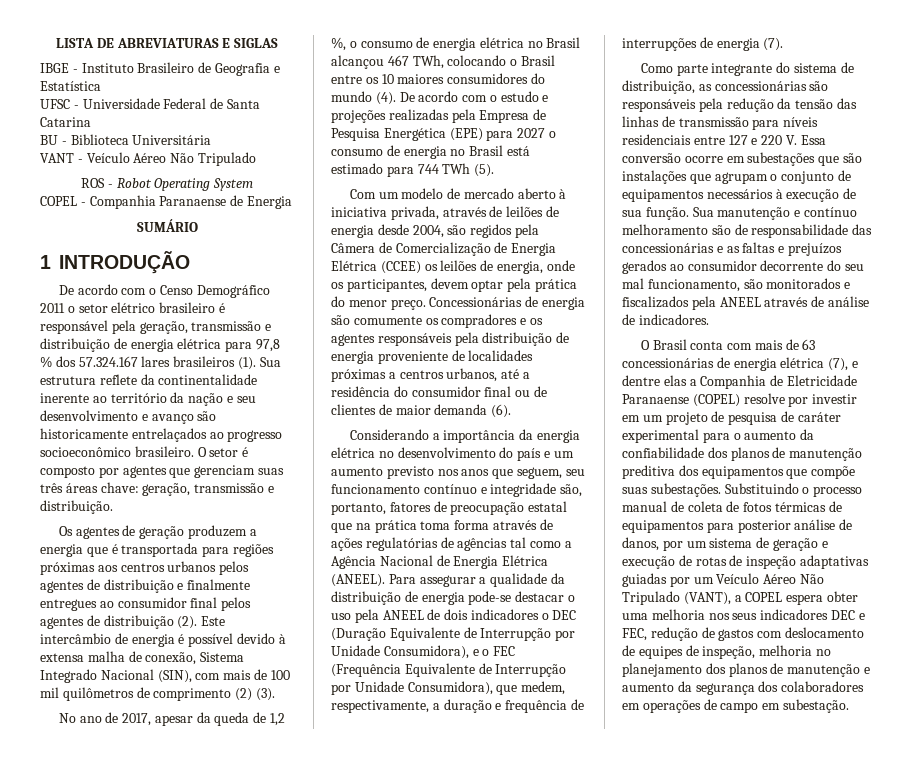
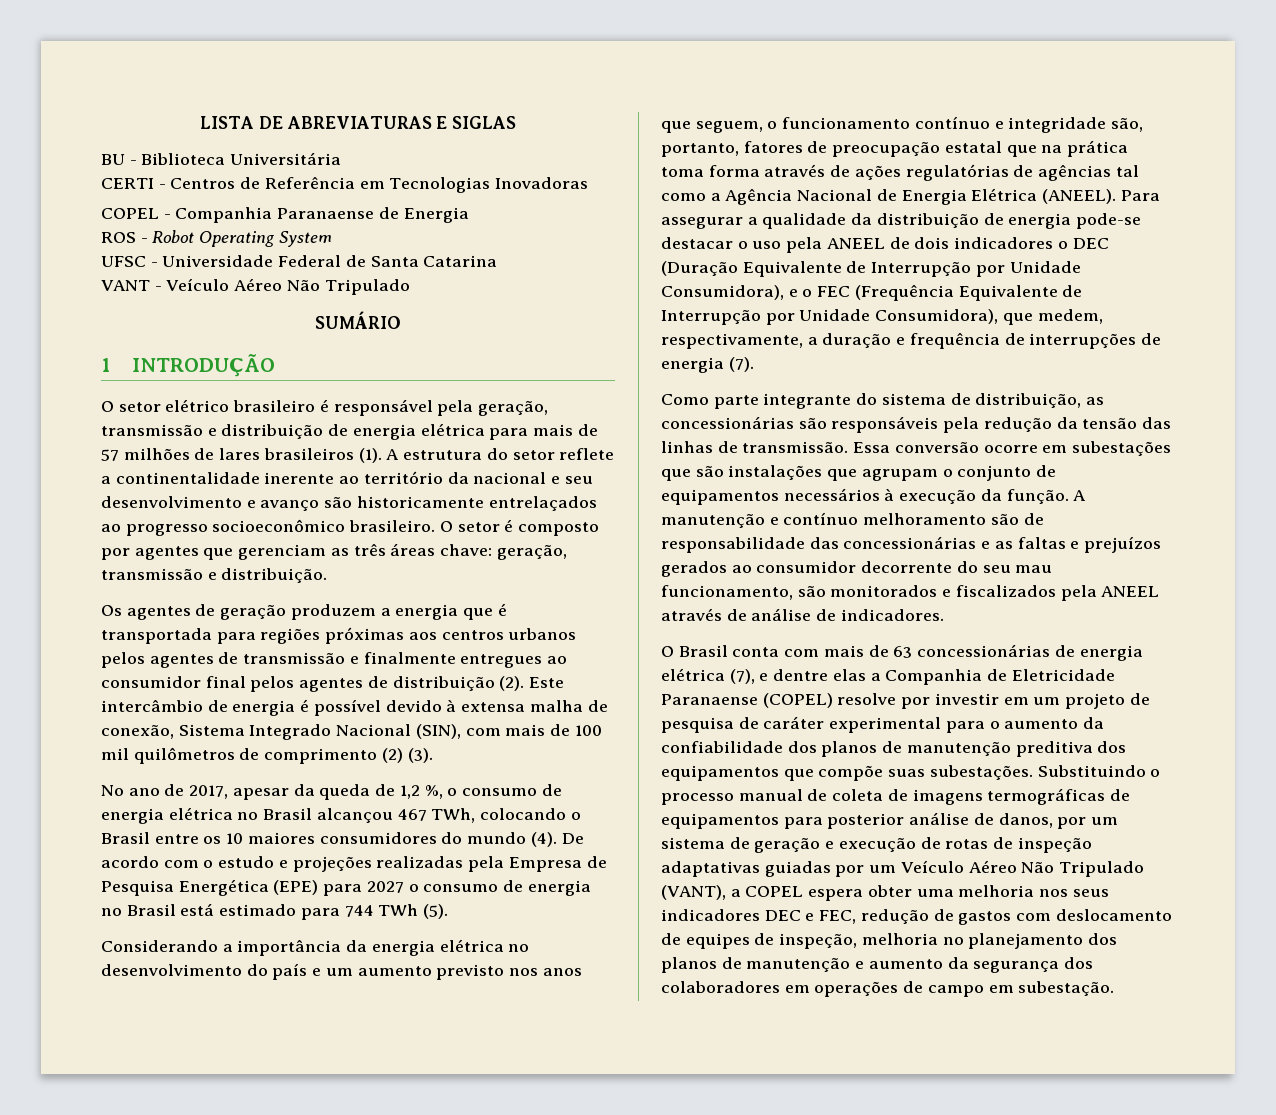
- IBGE - Instituto Brasileiro de Geografia e Estatística
+ BU - Biblioteca Universitária
+ CERTI - Centros de Referência em Tecnologias Inovadoras
+ COPEL - Companhia Paranaense de Energia
+ ROS - Robot Operating System
- BU - Biblioteca Universitária
- ROS - Robot Operating System
- COPEL - Companhia Paranaense de Energia
  SUMÁRIO
  1 INTRODUÇÃO
- De acordo com o Censo Demográfico 2011 o setor elétrico brasileiro é responsável pela geração, transmissão e distribuição de energia elétrica para 97,8 % dos 57.324.167 lares brasileiros (1). Sua estrutura reflete da continentalidade inerente ao território da nação e seu desenvolvimento e avanço são historicamente entrelaçados ao progresso socioeconômico brasileiro.
+ O setor elétrico brasileiro é responsável pela geração, transmissão e distribuição de energia elétrica para mais de 57 milhões de lares brasileiros (1). A estrutura do setor reflete a continentalidade inerente ao território da nacional e seu desenvolvimento e avanço são historicamente entrelaçados ao progresso socioeconômico brasileiro.
- O setor é composto por agentes que gerenciam suas três áreas chave: geração, transmissão e distribuição.
+ O setor é composto por agentes que gerenciam as três áreas chave: geração, transmissão e distribuição.
- Os agentes de geração produzem a energia que é transportada para regiões próximas aos centros urbanos pelos agentes de distribuição e finalmente entregues ao consumidor final pelos agentes de distribuição (2).
+ Os agentes de geração produzem a energia que é transportada para regiões próximas aos centros urbanos pelos agentes de transmissão e finalmente entregues ao consumidor final pelos agentes de distribuição (2).
- Com um modelo de mercado aberto à iniciativa privada, através de leilões de energia desde 2004, são regidos pela Câmera de Comercialização de Energia Elétrica (CCEE) os leilões de energia, onde os participantes, devem optar pela prática do menor preço. Concessionárias de energia são comumente os compradores e os agentes responsáveis pela distribuição de energia proveniente de localidades próximas a centros urbanos, até a residência do consumidor final ou de clientes de maior demanda (6).
- Considerando a importância da energia elétrica no desenvolvimento do país e um aumento previsto nos anos que seguem, seu funcionamento contínuo e integridade são, portanto, fatores de preocupação estatal que na prática toma forma através de ações regulatórias de agências tal como a Agência Nacional de Energia Elétrica (ANEEL).
+ Considerando a importância da energia elétrica no desenvolvimento do país e um aumento previsto nos anos que seguem, o funcionamento contínuo e integridade são, portanto, fatores de preocupação estatal que na prática toma forma através de ações regulatórias de agências tal como a Agência Nacional de Energia Elétrica (ANEEL).
- Como parte integrante do sistema de distribuição, as concessionárias são responsáveis pela redução da tensão das linhas de transmissão para níveis residenciais entre 127 e 220 V. Essa conversão ocorre em subestações que são instalações que agrupam o conjunto de equipamentos necessários à execução de sua função. Sua manutenção e contínuo melhoramento são de responsabilidade das concessionárias e as faltas e prejuízos gerados ao consumidor decorrente do seu mal funcionamento, são monitorados e fiscalizados pela ANEEL através de análise de indicadores.
+ Como parte integrante do sistema de distribuição, as concessionárias são responsáveis pela redução da tensão das linhas de transmissão. Essa conversão ocorre em subestações que são instalações que agrupam o conjunto de equipamentos necessários à execução da função. A manutenção e contínuo melhoramento são de responsabilidade das concessionárias e as faltas e prejuízos gerados ao consumidor decorrente do seu mau funcionamento, são monitorados e fiscalizados pela ANEEL através de análise de indicadores.
- Substituindo o processo manual de coleta de fotos térmicas de equipamentos para posterior análise de danos, por um sistema de geração e execução de rotas de inspeção adaptativas guiadas por um Veículo Aéreo Não Tripulado (VANT), a COPEL espera obter uma melhoria nos seus indicadores DEC e FEC, redução de gastos com deslocamento de equipes de inspeção, melhoria no planejamento dos planos de manutenção e aumento da segurança dos colaboradores em operações de campo em subestação.
+ Substituindo o processo manual de coleta de imagens termográficas de equipamentos para posterior análise de danos, por um sistema de geração e execução de rotas de inspeção adaptativas guiadas por um Veículo Aéreo Não Tripulado (VANT), a COPEL espera obter uma melhoria nos seus indicadores DEC e FEC, redução de gastos com deslocamento de equipes de inspeção, melhoria no planejamento dos planos de manutenção e aumento da segurança dos colaboradores em operações de campo em subestação.

